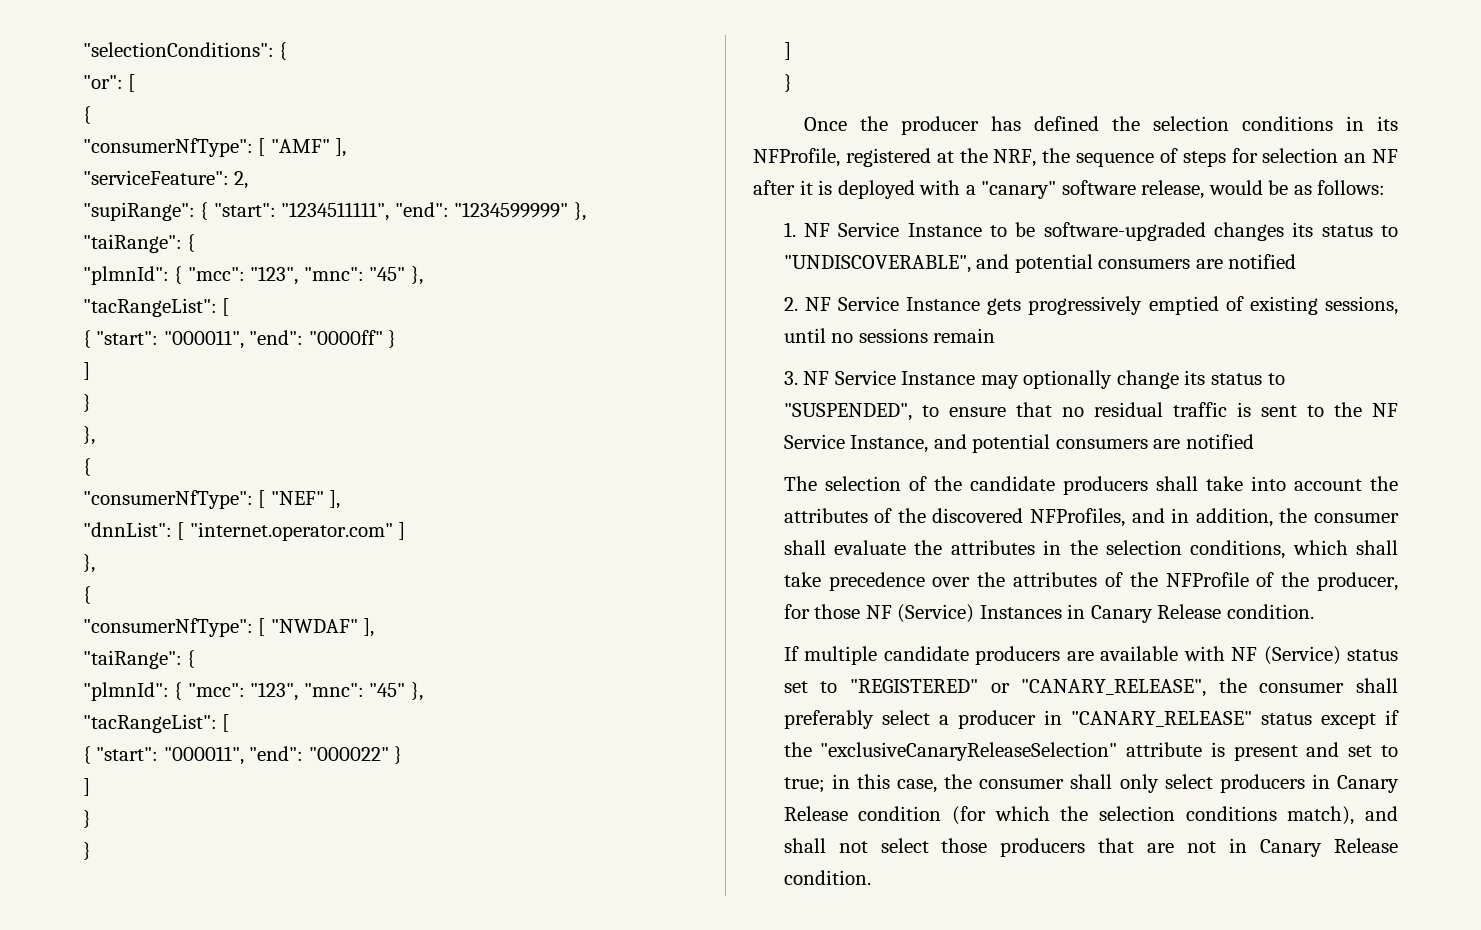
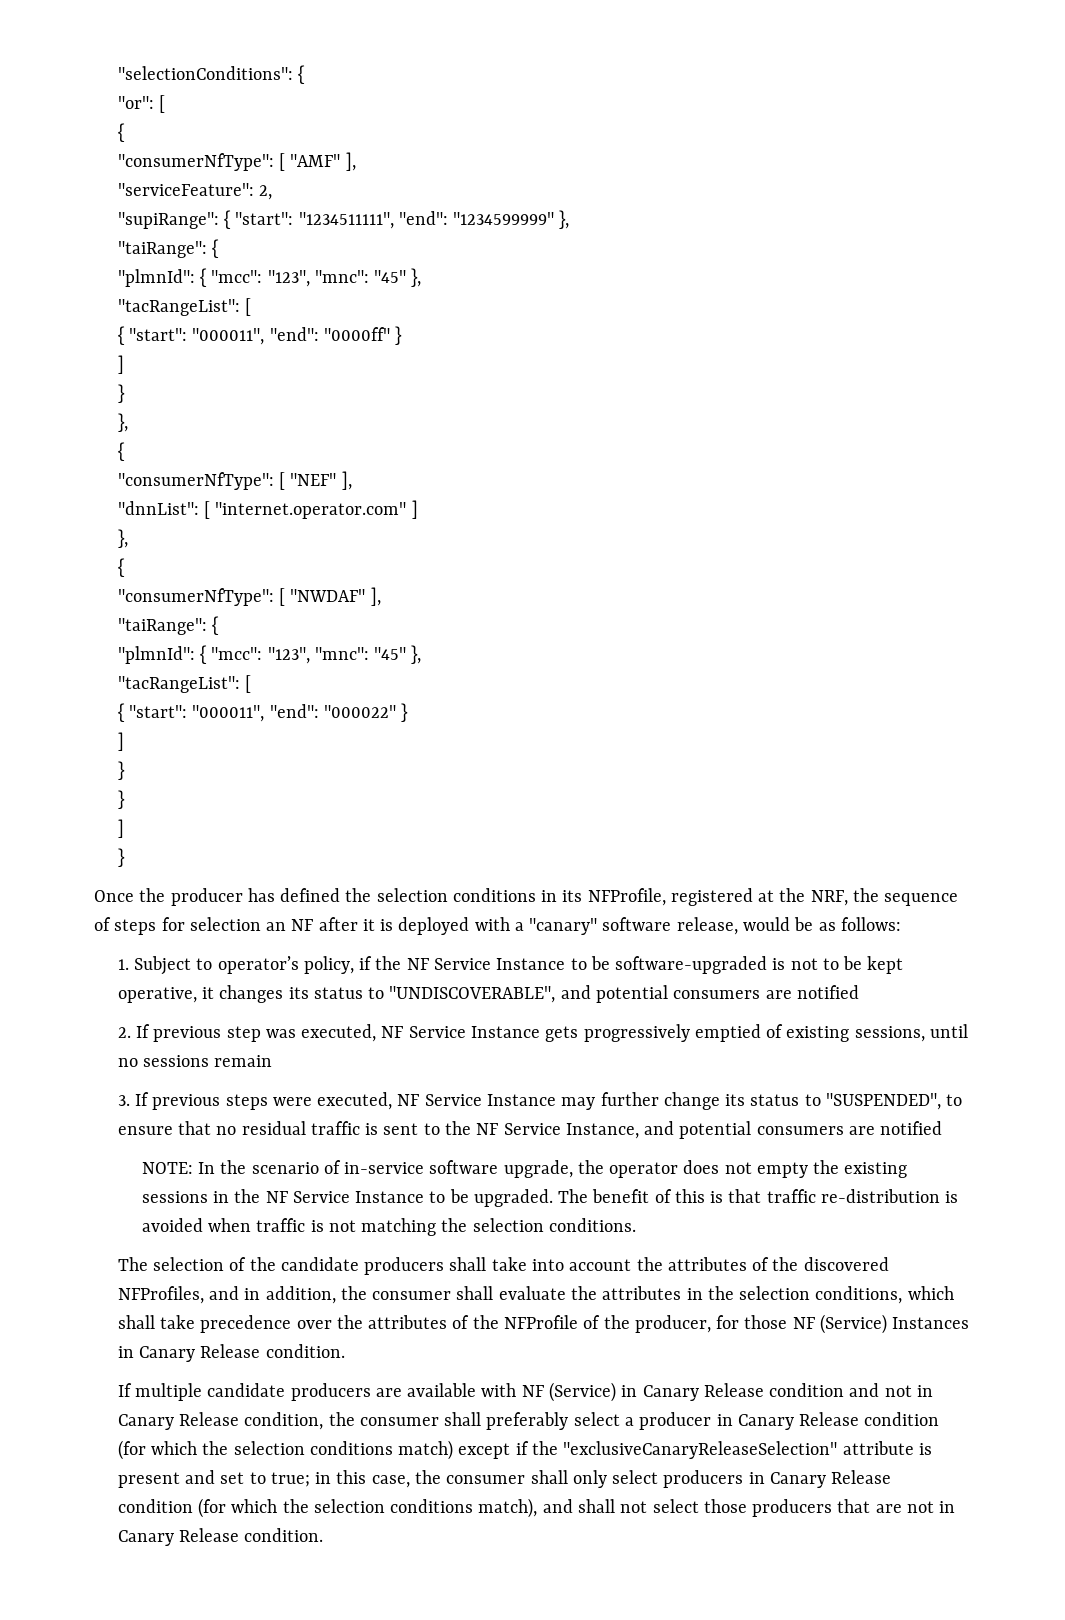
- 1. NF Service Instance to be software-upgraded changes its status to "UNDISCOVERABLE", and potential consumers are notified
+ 1. Subject to operator’s policy, if the NF Service Instance to be software-upgraded is not to be kept operative, it changes its status to "UNDISCOVERABLE", and potential consumers are notified
- 2. NF Service Instance gets progressively emptied of existing sessions, until no sessions remain
+ 2. If previous step was executed, NF Service Instance gets progressively emptied of existing sessions, until no sessions remain
- 3. NF Service Instance may optionally change its status to "SUSPENDED", to ensure that no residual traffic is sent to the NF Service Instance, and potential consumers are notified
+ 3. If previous steps were executed, NF Service Instance may further change its status to "SUSPENDED", to ensure that no residual traffic is sent to the NF Service Instance, and potential consumers are notified
+ NOTE: In the scenario of in-service software upgrade, the operator does not empty the existing sessions in the NF Service Instance to be upgraded. The benefit of this is that traffic re-distribution is avoided when traffic is not matching the selection conditions.
- If multiple candidate producers are available with NF (Service) status set to "REGISTERED" or "CANARY_RELEASE", the consumer shall preferably select a producer in "CANARY_RELEASE" status except if the "exclusiveCanaryReleaseSelection" attribute is present and set to true; in this case, the consumer shall only select producers in Canary Release condition (for which the selection conditions match), and shall not select those producers that are not in Canary Release condition.
+ If multiple candidate producers are available with NF (Service) in Canary Release condition and not in Canary Release condition, the consumer shall preferably select a producer in Canary Release condition (for which the selection conditions match) except if the "exclusiveCanaryReleaseSelection" attribute is present and set to true; in this case, the consumer shall only select producers in Canary Release condition (for which the selection conditions match), and shall not select those producers that are not in Canary Release condition.

